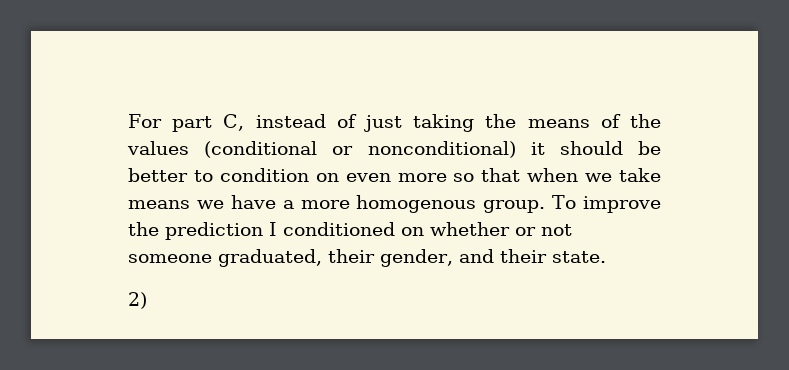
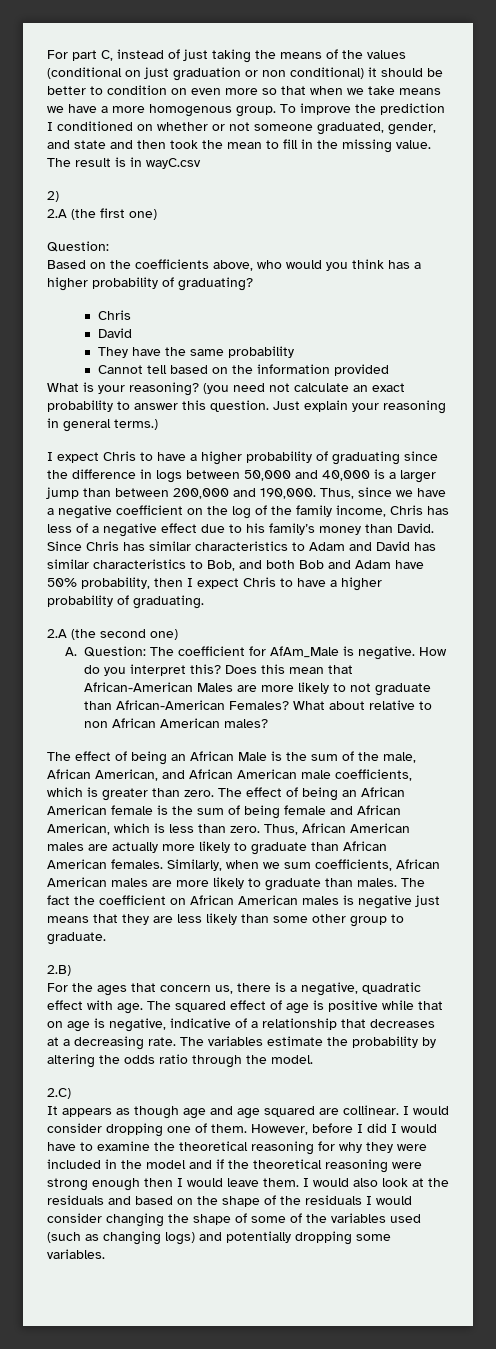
- For part C, instead of just taking the means of the values (conditional or nonconditional) it should be better to condition on even more so that when we take means we have a more homogenous group.
+ For part C, instead of just taking the means of the values (conditional on just graduation or non conditional) it should be better to condition on even more so that when we take means we have a more homogenous group.
- To improve the prediction I conditioned on whether or not someone graduated, their gender, and their state.
+ To improve the prediction I conditioned on whether or not someone graduated, gender, and state and then took the mean to fill in the missing value. The result is in wayC.csv
  2)
+ 2.A (the first one)
+ Question:
+ Based on the coefficients above, who would you think has a higher probability of graduating?
+ Chris
+ David
+ They have the same probability
+ Cannot tell based on the information provided
+ What is your reasoning? (you need not calculate an exact probability to answer this question. Just explain your reasoning in general terms.)
+ I expect Chris to have a higher probability of graduating since the difference in logs between 50,000 and 40,000 is a larger jump than between 200,000 and 190,000. Thus, since we have a negative coefficient on the log of the family income, Chris has less of a negative effect due to his family’s money than David. Since Chris has similar characteristics to Adam and David has similar characteristics to Bob, and both Bob and Adam have 50% probability, then I expect Chris to have a higher probability of graduating.
+ 2.A (the second one)
+ A. Question: The coefficient for AfAm_Male is negative. How do you interpret this? Does this mean that African-American Males are more likely to not graduate than African-American Females? What about relative to non African American males?
+ The effect of being an African Male is the sum of the male, African American, and African American male coefficients, which is greater than zero. The effect of being an African American female is the sum of being female and African American, which is less than zero. Thus, African American males are actually more likely to graduate than African American females. Similarly, when we sum coefficients, African American males are more likely to graduate than males. The fact the coefficient on African American males is negative just means that they are less likely than some other group to graduate.
+ 2.B)
+ For the ages that concern us, there is a negative, quadratic effect with age. The squared effect of age is positive while that on age is negative, indicative of a relationship that decreases at a decreasing rate. The variables estimate the probability by altering the odds ratio through the model.
+ 2.C)
+ It appears as though age and age squared are collinear. I would consider dropping one of them. However, before I did I would have to examine the theoretical reasoning for why they were included in the model and if the theoretical reasoning were strong enough then I would leave them. I would also look at the residuals and based on the shape of the residuals I would consider changing the shape of some of the variables used (such as changing logs) and potentially dropping some variables.

